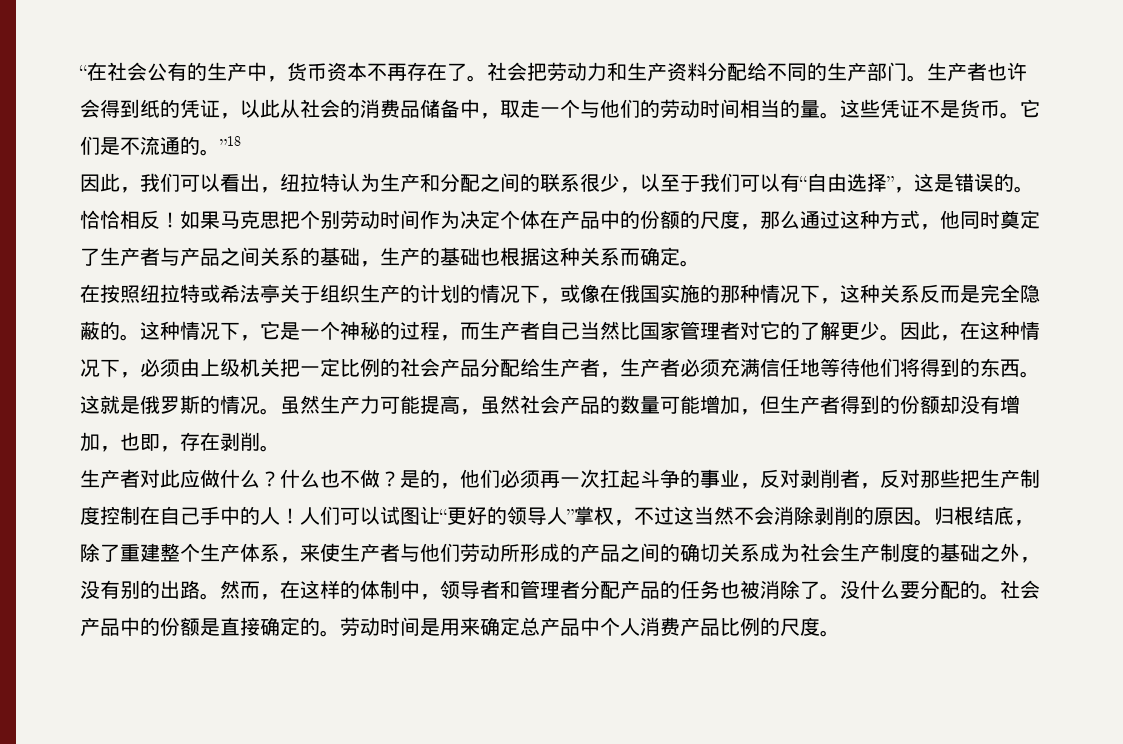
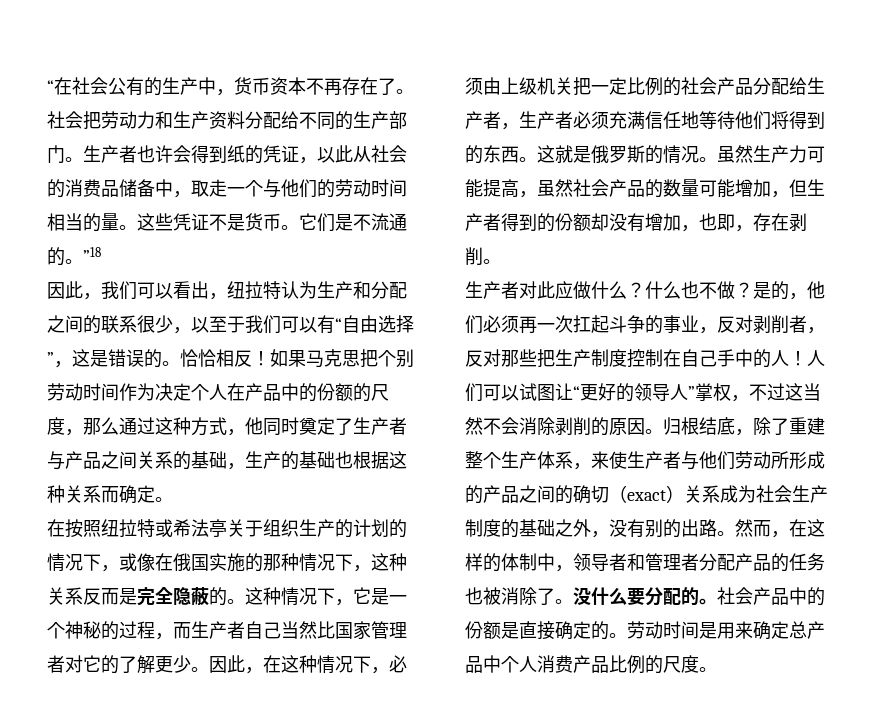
- 如果马克思把个别劳动时间作为决定个体在产品中的份额的尺度，那么通过这种方式，他同时奠定了生产者与产品之间关系的基础，生产的基础也根据这种关系而确定。
+ 如果马克思把个别劳动时间作为决定个人在产品中的份额的尺度，那么通过这种方式，他同时奠定了生产者与产品之间关系的基础，生产的基础也根据这种关系而确定。
- 归根结底，除了重建整个生产体系，来使生产者与他们劳动所形成的产品之间的确切关系成为社会生产制度的基础之外，没有别的出路。
+ 归根结底，除了重建整个生产体系，来使生产者与他们劳动所形成的产品之间的确切（exact）关系成为社会生产制度的基础之外，没有别的出路。

